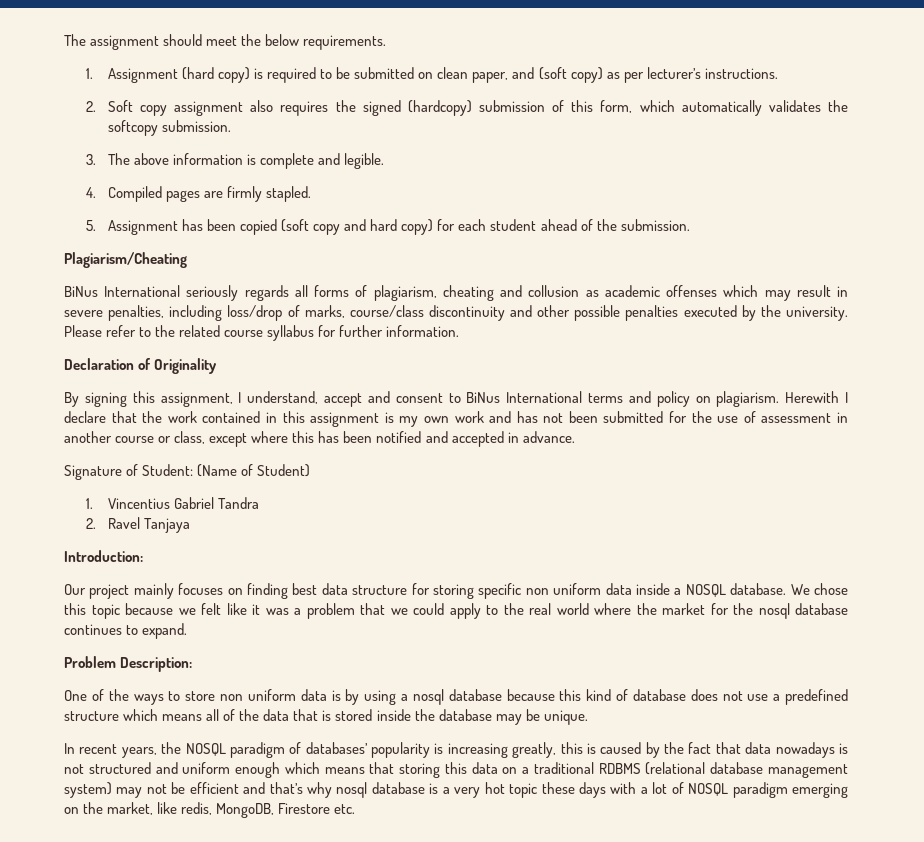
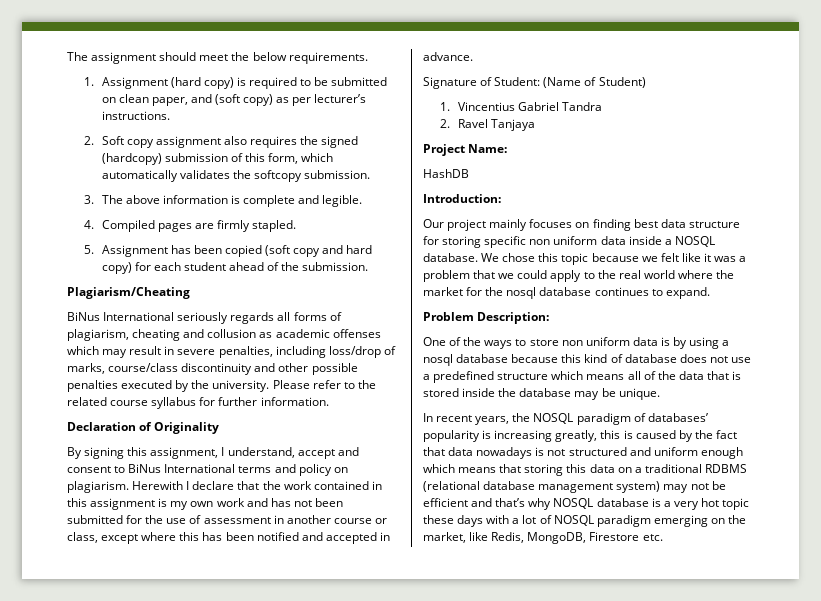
+ Project Name:
+ HashDB
- In recent years, the NOSQL paradigm of databases’ popularity is increasing greatly, this is caused by the fact that data nowadays is not structured and uniform enough which means that storing this data on a traditional RDBMS (relational database management system) may not be efficient and that’s why nosql database is a very hot topic these days with a lot of NOSQL paradigm emerging on the market, like redis, MongoDB, Firestore etc.
+ In recent years, the NOSQL paradigm of databases’ popularity is increasing greatly, this is caused by the fact that data nowadays is not structured and uniform enough which means that storing this data on a traditional RDBMS (relational database management system) may not be efficient and that’s why NOSQL database is a very hot topic these days with a lot of NOSQL paradigm emerging on the market, like Redis, MongoDB, Firestore etc.

